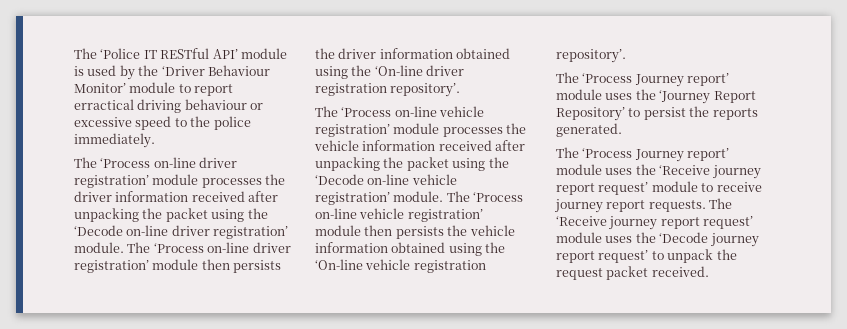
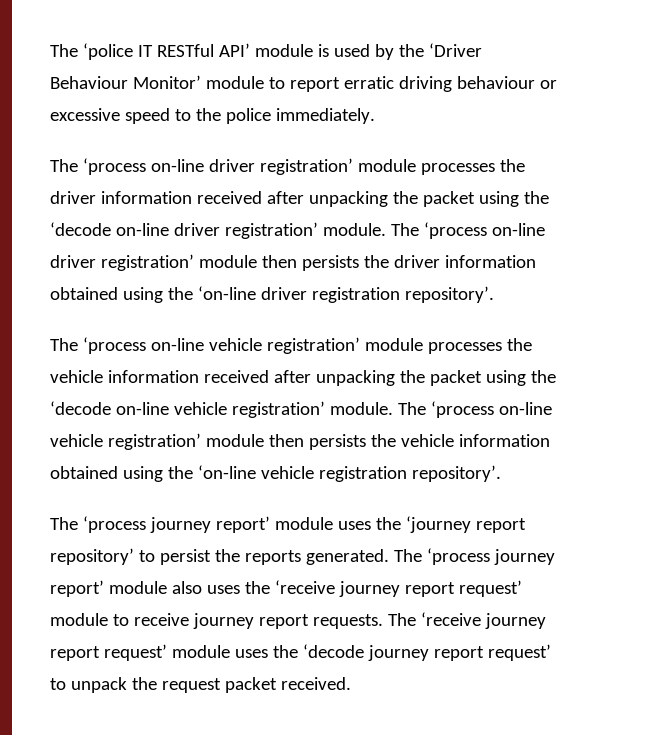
- The ‘Police IT RESTful API’ module is used by the ‘Driver Behaviour Monitor’ module to report erractical driving behaviour or excessive speed to the police immediately.
+ The ‘police IT RESTful API’ module is used by the ‘Driver Behaviour Monitor’ module to report erratic driving behaviour or excessive speed to the police immediately.
- The ‘Process on-line driver registration’ module processes the driver information received after unpacking the packet using the ‘Decode on-line driver registration’ module.
+ The ‘process on-line driver registration’ module processes the driver information received after unpacking the packet using the ‘decode on-line driver registration’ module.
- The ‘Process on-line driver registration’ module then persists the driver information obtained using the ‘On-line driver registration repository’.
+ The ‘process on-line driver registration’ module then persists the driver information obtained using the ‘on-line driver registration repository’.
- The ‘Process on-line vehicle registration’ module processes the vehicle information received after unpacking the packet using the ‘Decode on-line vehicle registration’ module.
+ The ‘process on-line vehicle registration’ module processes the vehicle information received after unpacking the packet using the ‘decode on-line vehicle registration’ module.
- The ‘Process on-line vehicle registration’ module then persists the vehicle information obtained using the ‘On-line vehicle registration repository’.
+ The ‘process on-line vehicle registration’ module then persists the vehicle information obtained using the ‘on-line vehicle registration repository’.
- The ‘Process Journey report’ module uses the ‘Journey Report Repository’ to persist the reports generated.
- The ‘Process Journey report’ module uses the ‘Receive journey report request’ module to receive journey report requests.
+ The ‘process journey report’ module uses the ‘journey report repository’ to persist the reports generated. The ‘process journey report’ module also uses the ‘receive journey report request’ module to receive journey report requests.
- The ‘Receive journey report request’ module uses the ‘Decode journey report request’ to unpack the request packet received.
+ The ‘receive journey report request’ module uses the ‘decode journey report request’ to unpack the request packet received.

